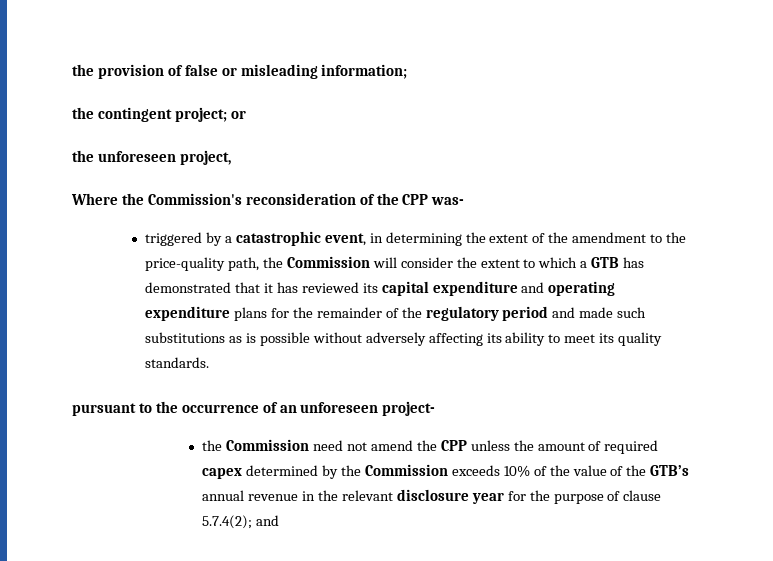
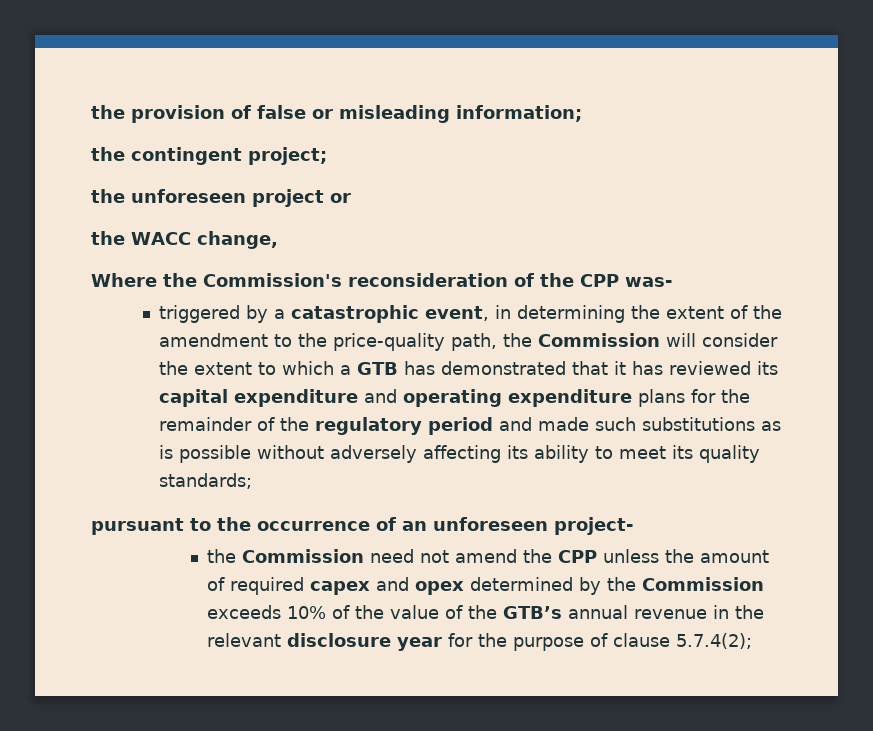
- the contingent project; or
+ the contingent project;
+ the unforeseen project or
- the unforeseen project,
+ the WACC change,
- triggered by a catastrophic event, in determining the extent of the amendment to the price-quality path, the Commission will consider the extent to which a GTB has demonstrated that it has reviewed its capital expenditure and operating expenditure plans for the remainder of the regulatory period and made such substitutions as is possible without adversely affecting its ability to meet its quality standards.
+ triggered by a catastrophic event, in determining the extent of the amendment to the price-quality path, the Commission will consider the extent to which a GTB has demonstrated that it has reviewed its capital expenditure and operating expenditure plans for the remainder of the regulatory period and made such substitutions as is possible without adversely affecting its ability to meet its quality standards;
- the Commission need not amend the CPP unless the amount of required capex determined by the Commission exceeds 10% of the value of the GTB’s annual revenue in the relevant disclosure year for the purpose of clause 5.7.4(2); and
+ the Commission need not amend the CPP unless the amount of required capex and opex determined by the Commission exceeds 10% of the value of the GTB’s annual revenue in the relevant disclosure year for the purpose of clause 5.7.4(2);

